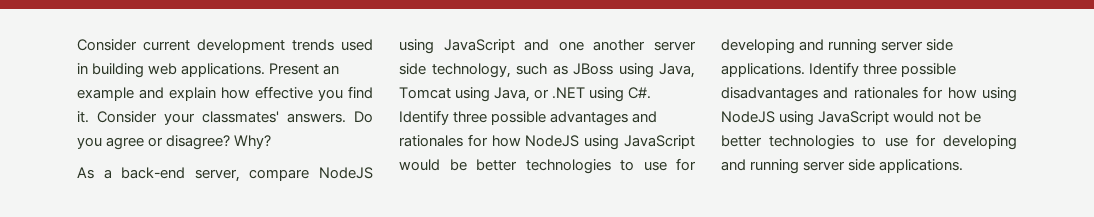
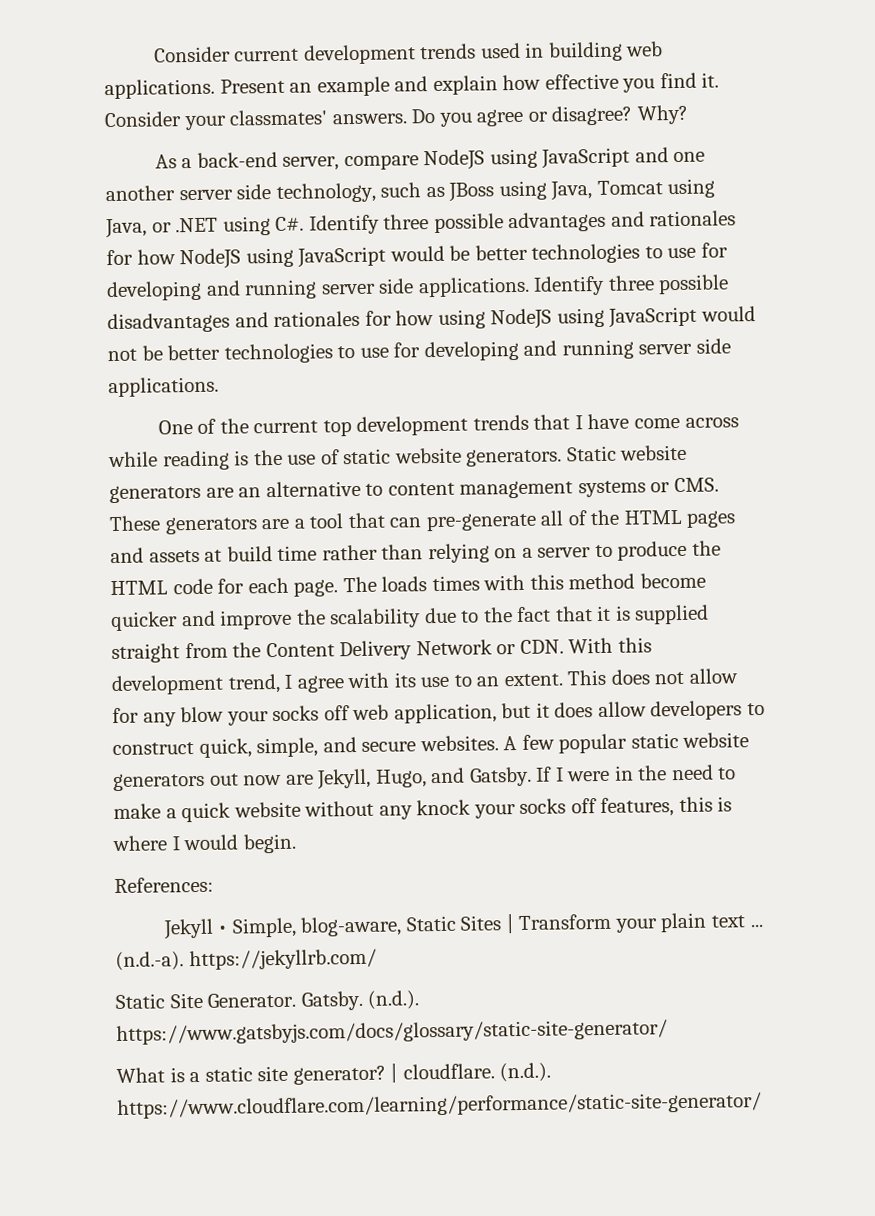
+ One of the current top development trends that I have come across while reading is the use of static website generators. Static website generators are an alternative to content management systems or CMS. These generators are a tool that can pre-generate all of the HTML pages and assets at build time rather than relying on a server to produce the HTML code for each page. The loads times with this method become quicker and improve the scalability due to the fact that it is supplied straight from the Content Delivery Network or CDN. With this development trend, I agree with its use to an extent. This does not allow for any blow your socks off web application, but it does allow developers to construct quick, simple, and secure websites. A few popular static website generators out now are Jekyll, Hugo, and Gatsby. If I were in the need to make a quick website without any knock your socks off features, this is where I would begin.
+ References:
+ Jekyll • Simple, blog-aware, Static Sites | Transform your plain text ... (n.d.-a). https://jekyllrb.com/
+ Static Site Generator. Gatsby. (n.d.). https://www.gatsbyjs.com/docs/glossary/static-site-generator/
+ What is a static site generator? | cloudflare. (n.d.). https://www.cloudflare.com/learning/performance/static-site-generator/

